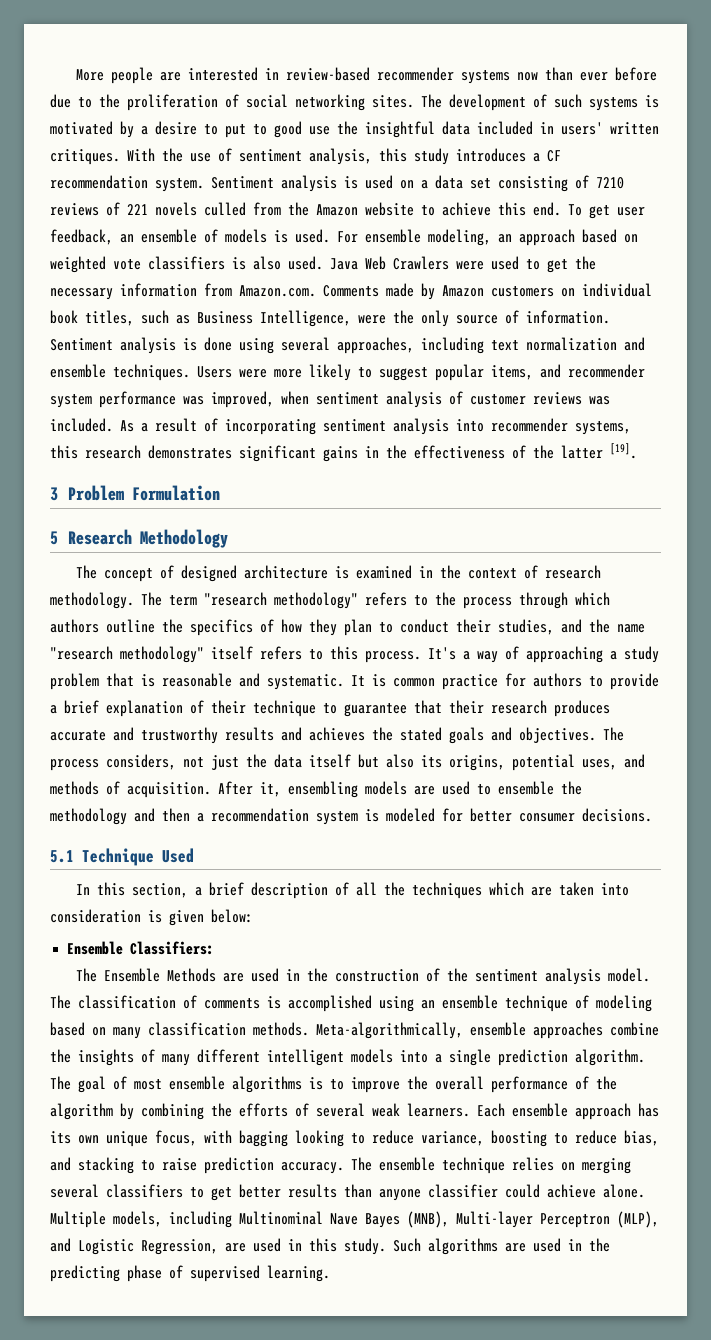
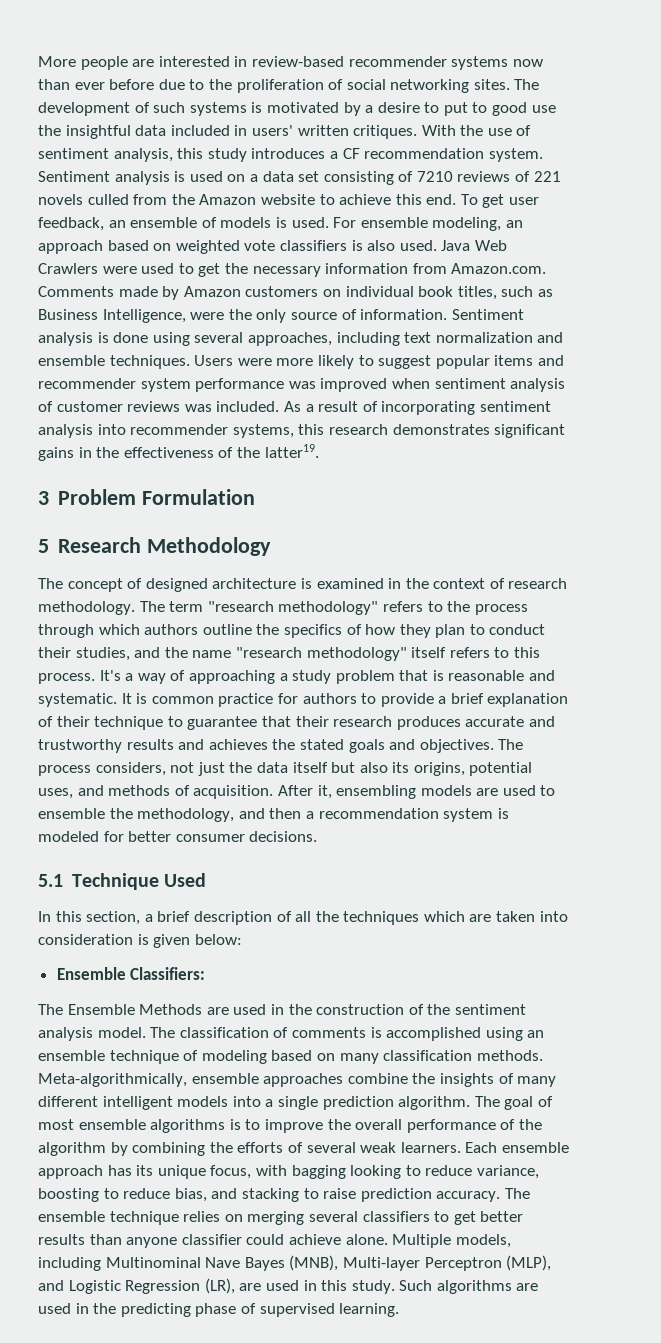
- Users were more likely to suggest popular items, and recommender system performance was improved, when sentiment analysis of customer reviews was included.
+ Users were more likely to suggest popular items and recommender system performance was improved when sentiment analysis of customer reviews was included.
- As a result of incorporating sentiment analysis into recommender systems, this research demonstrates significant gains in the effectiveness of the latter [19].
+ As a result of incorporating sentiment analysis into recommender systems, this research demonstrates significant gains in the effectiveness of the latter19.
- After it, ensembling models are used to ensemble the methodology and then a recommendation system is modeled for better consumer decisions.
+ After it, ensembling models are used to ensemble the methodology, and then a recommendation system is modeled for better consumer decisions.
- Each ensemble approach has its own unique focus, with bagging looking to reduce variance, boosting to reduce bias, and stacking to raise prediction accuracy.
+ Each ensemble approach has its unique focus, with bagging looking to reduce variance, boosting to reduce bias, and stacking to raise prediction accuracy.
- Multiple models, including Multinominal Nave Bayes (MNB), Multi-layer Perceptron (MLP), and Logistic Regression, are used in this study.
+ Multiple models, including Multinominal Nave Bayes (MNB), Multi-layer Perceptron (MLP), and Logistic Regression (LR), are used in this study.

